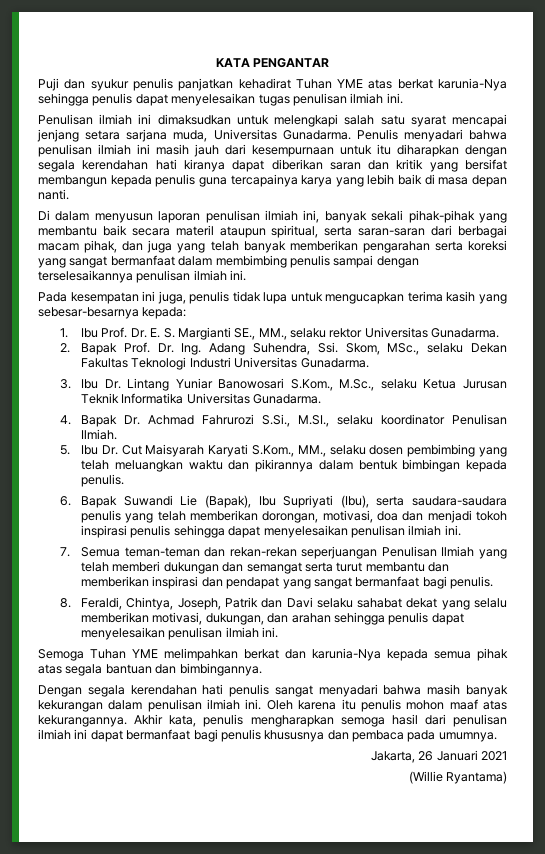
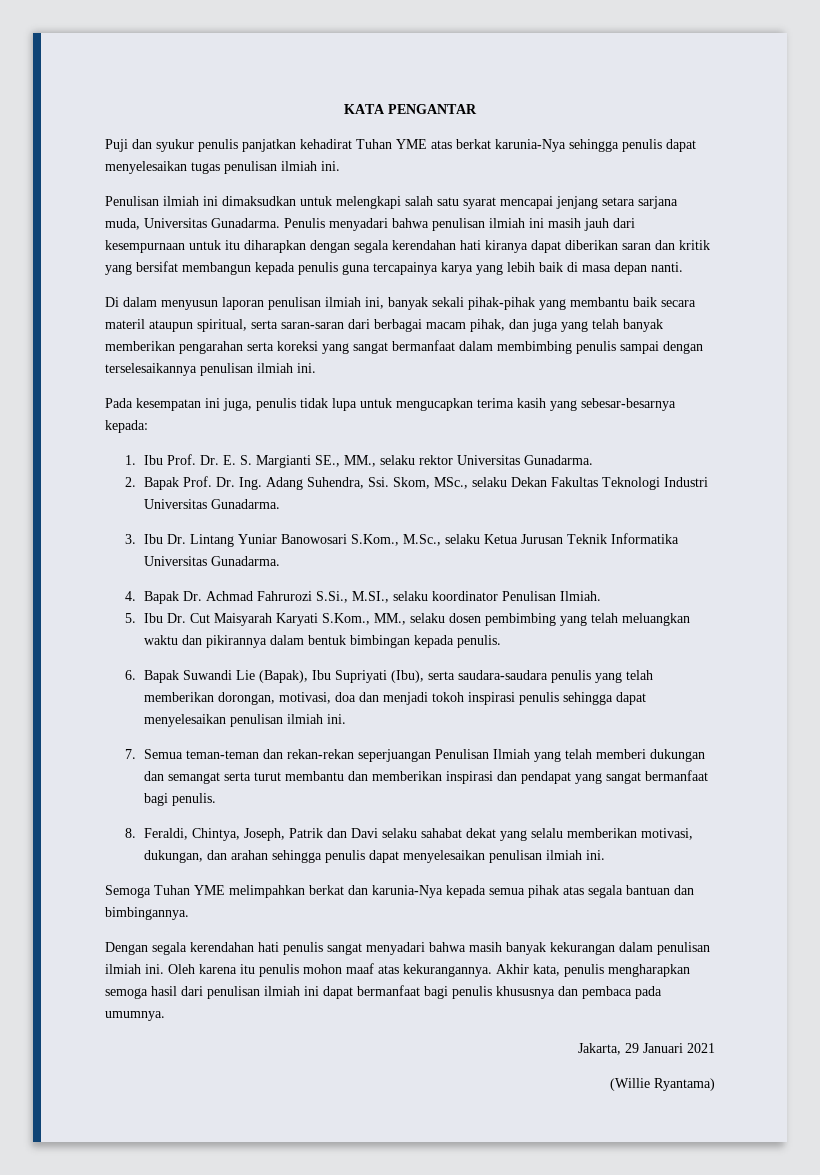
- Jakarta, 26 Januari 2021
+ Jakarta, 29 Januari 2021

